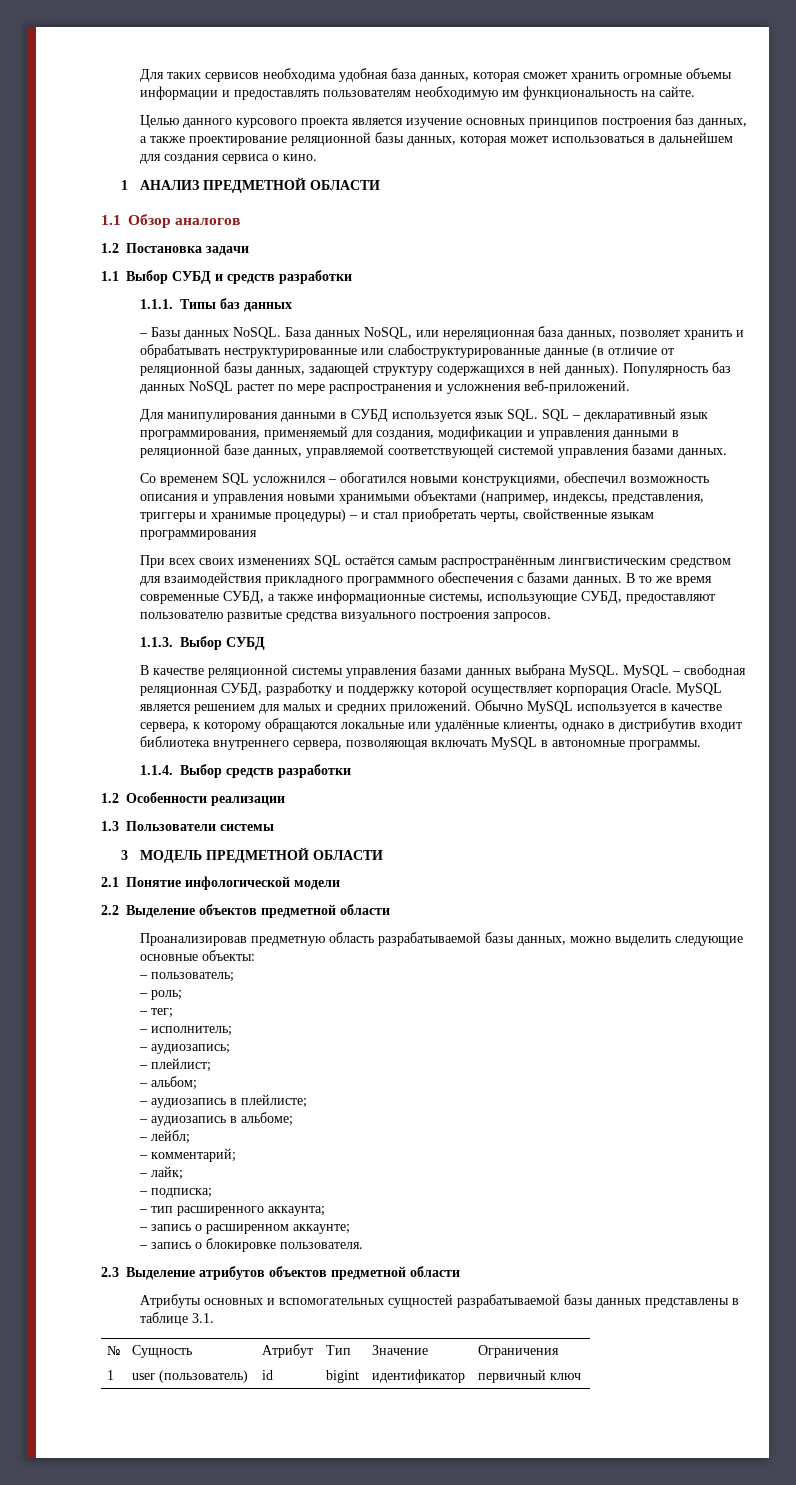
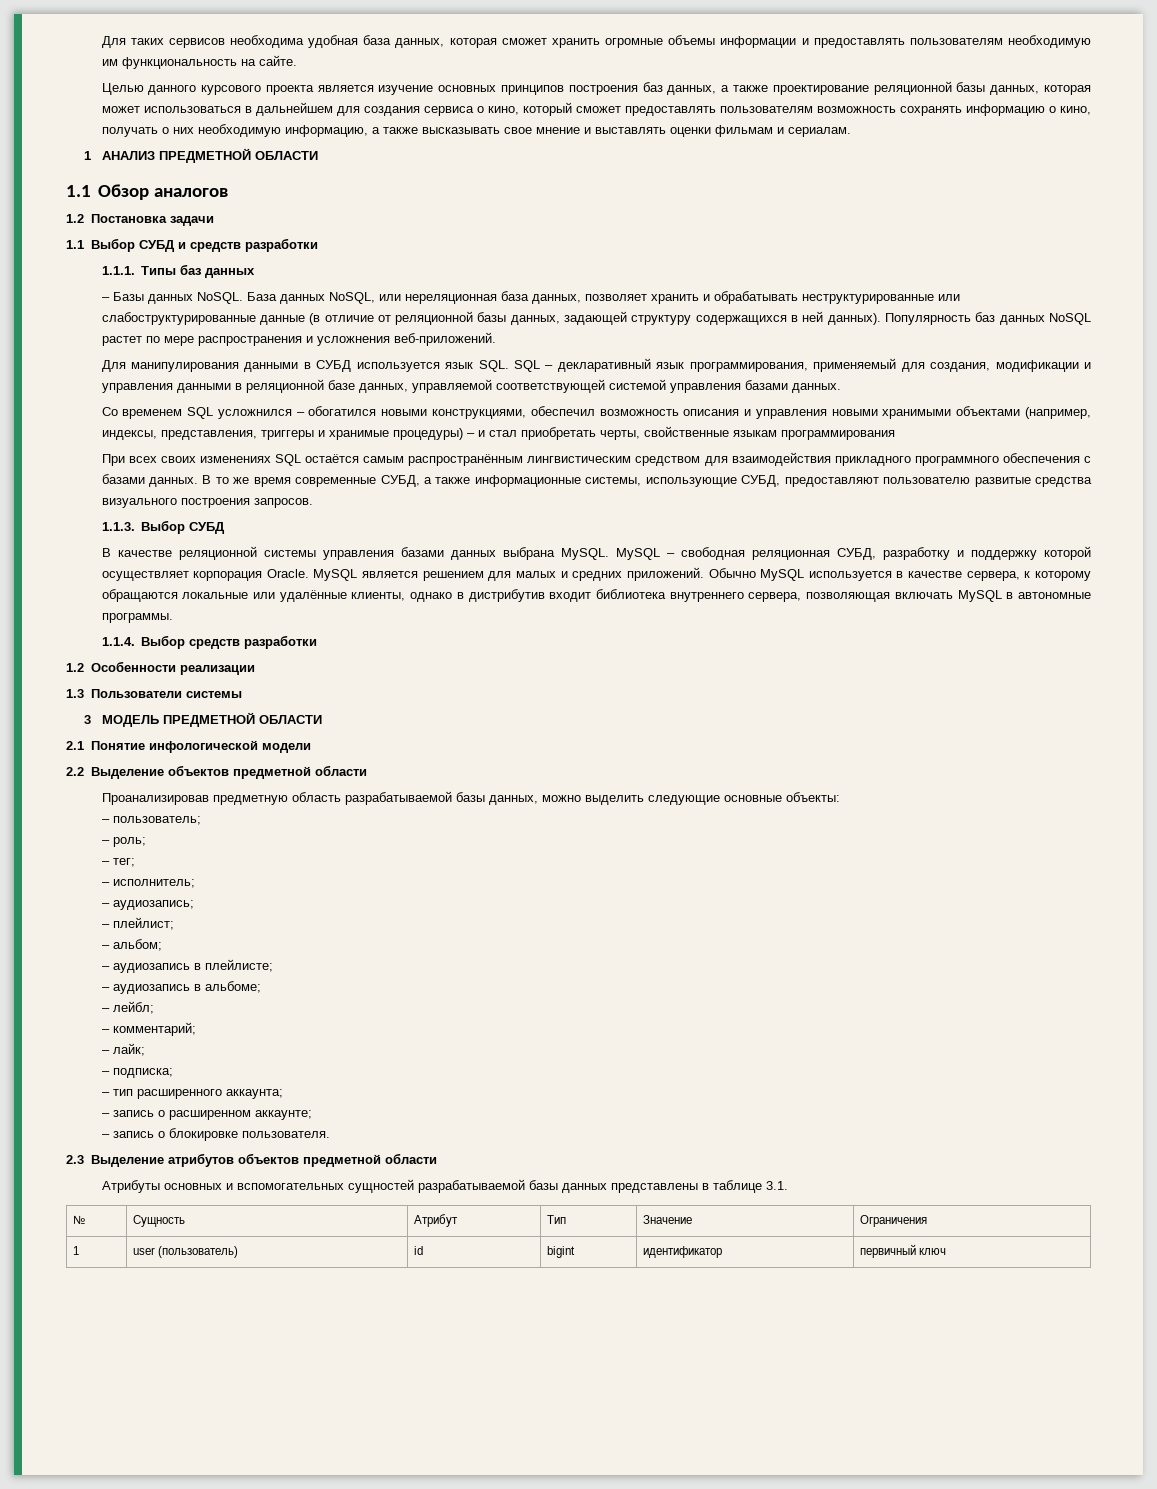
- Целью данного курсового проекта является изучение основных принципов построения баз данных, а также проектирование реляционной базы данных, которая может использоваться в дальнейшем для создания сервиса о кино.
+ Целью данного курсового проекта является изучение основных принципов построения баз данных, а также проектирование реляционной базы данных, которая может использоваться в дальнейшем для создания сервиса о кино, который сможет предоставлять пользователям возможность сохранять информацию о кино, получать о них необходимую информацию, а также высказывать свое мнение и выставлять оценки фильмам и сериалам.

